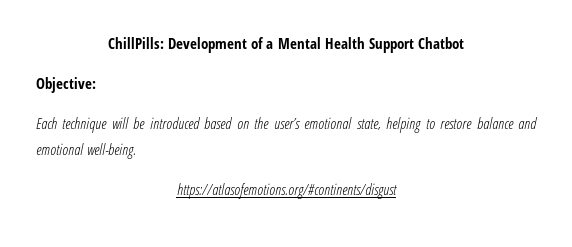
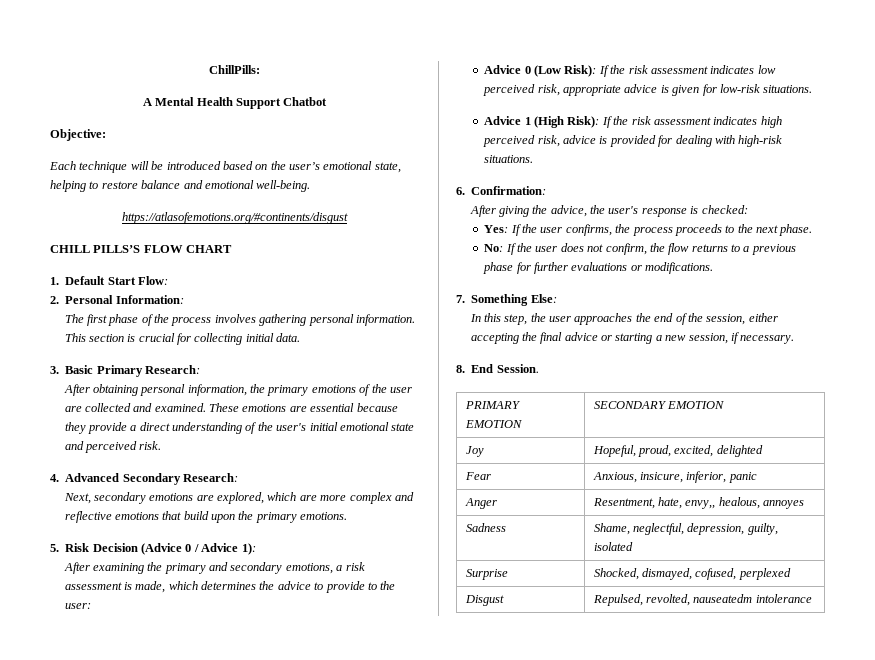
- ChillPills: Development of a Mental Health Support Chatbot
+ ChillPills:
+ A Mental Health Support Chatbot
+ CHILL PILLS’S FLOW CHART
+ 1. Default Start Flow:
+ 2. Personal Information:
+ The first phase of the process involves gathering personal information. This section is crucial for collecting initial data.
+ 3. Basic Primary Research:
+ After obtaining personal information, the primary emotions of the user are collected and examined. These emotions are essential because they provide a direct understanding of the user's initial emotional state and perceived risk.
+ 4. Advanced Secondary Research:
+ Next, secondary emotions are explored, which are more complex and reflective emotions that build upon the primary emotions.
+ 5. Risk Decision (Advice 0 / Advice 1):
+ After examining the primary and secondary emotions, a risk assessment is made, which determines the advice to provide to the user:
+ Advice 0 (Low Risk): If the risk assessment indicates low perceived risk, appropriate advice is given for low-risk situations.
+ Advice 1 (High Risk): If the risk assessment indicates high perceived risk, advice is provided for dealing with high-risk situations.
+ 6. Confirmation:
+ After giving the advice, the user's response is checked:
+ Yes: If the user confirms, the process proceeds to the next phase.
+ No: If the user does not confirm, the flow returns to a previous phase for further evaluations or modifications.
+ 7. Something Else:
+ In this step, the user approaches the end of the session, either accepting the final advice or starting a new session, if necessary.
+ 8. End Session.
+ PRIMARY EMOTION | SECONDARY EMOTION
+ Joy | Hopeful, proud, excited, delighted
+ Fear | Anxious, insicure, inferior, panic
+ Anger | Resentment, hate, envy,, healous, annoyes
+ Sadness | Shame, neglectful, depression, guilty, isolated
+ Surprise | Shocked, dismayed, cofused, perplexed
+ Disgust | Repulsed, revolted, nauseatedm intolerance

